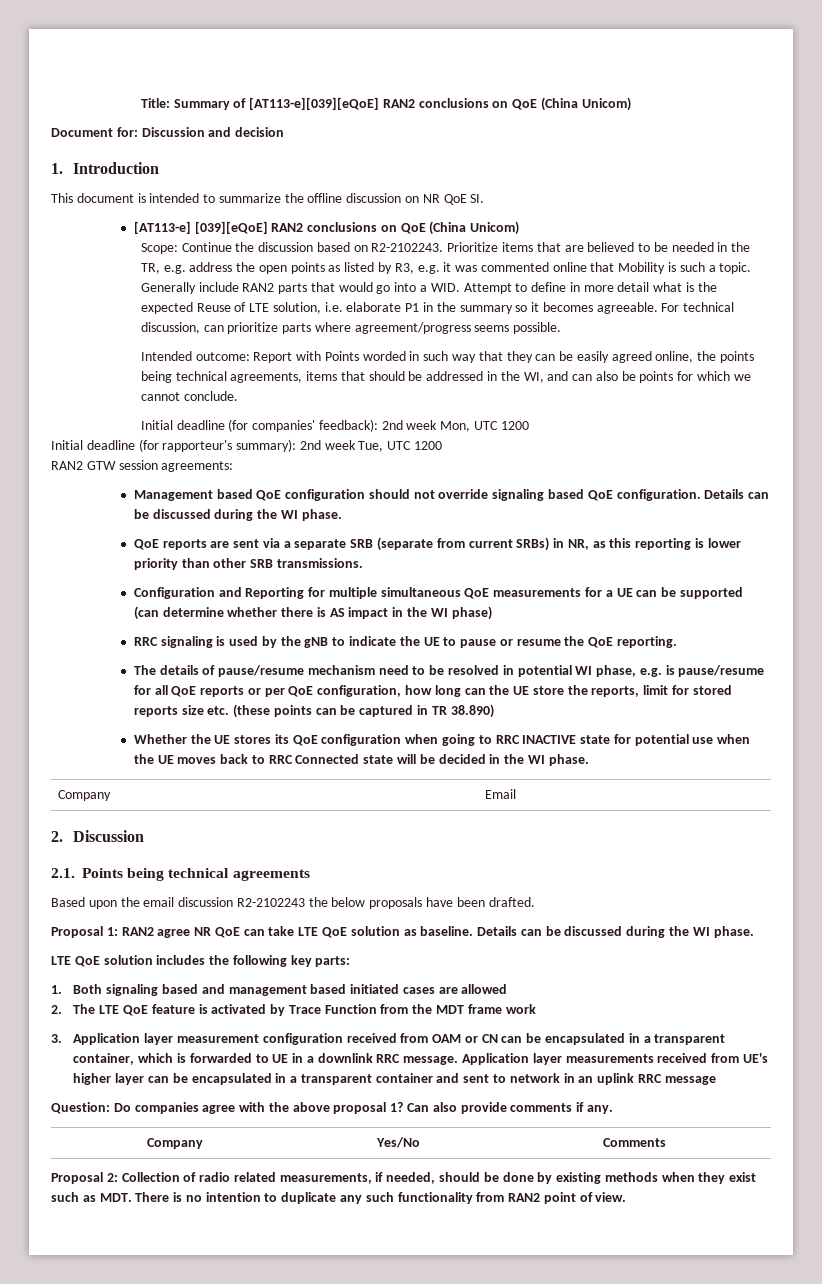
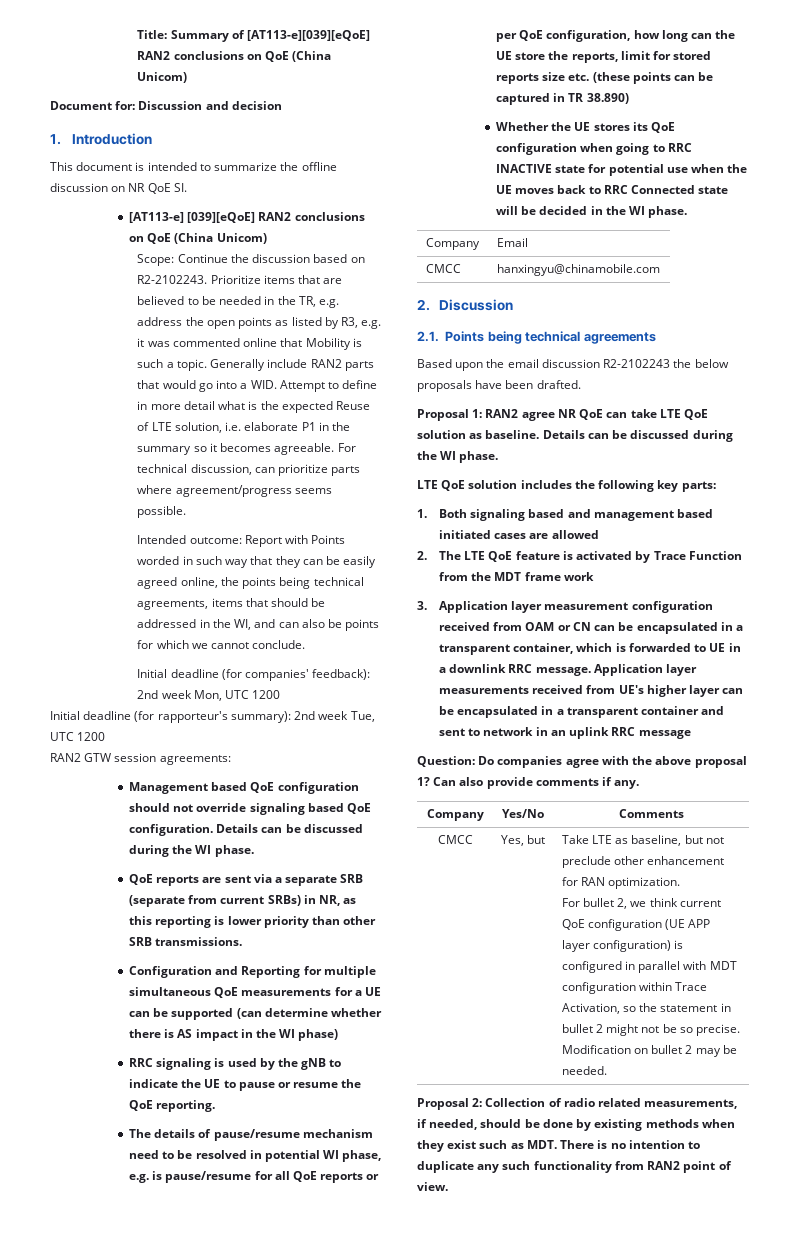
+ CMCC | hanxingyu@chinamobile.com
+ CMCC | Yes, but | Take LTE as baseline, but not preclude other enhancement for RAN optimization.
+ For bullet 2, we think current QoE configuration (UE APP layer configuration) is configured in parallel with MDT configuration within Trace Activation, so the statement in bullet 2 might not be so precise. Modification on bullet 2 may be needed.

